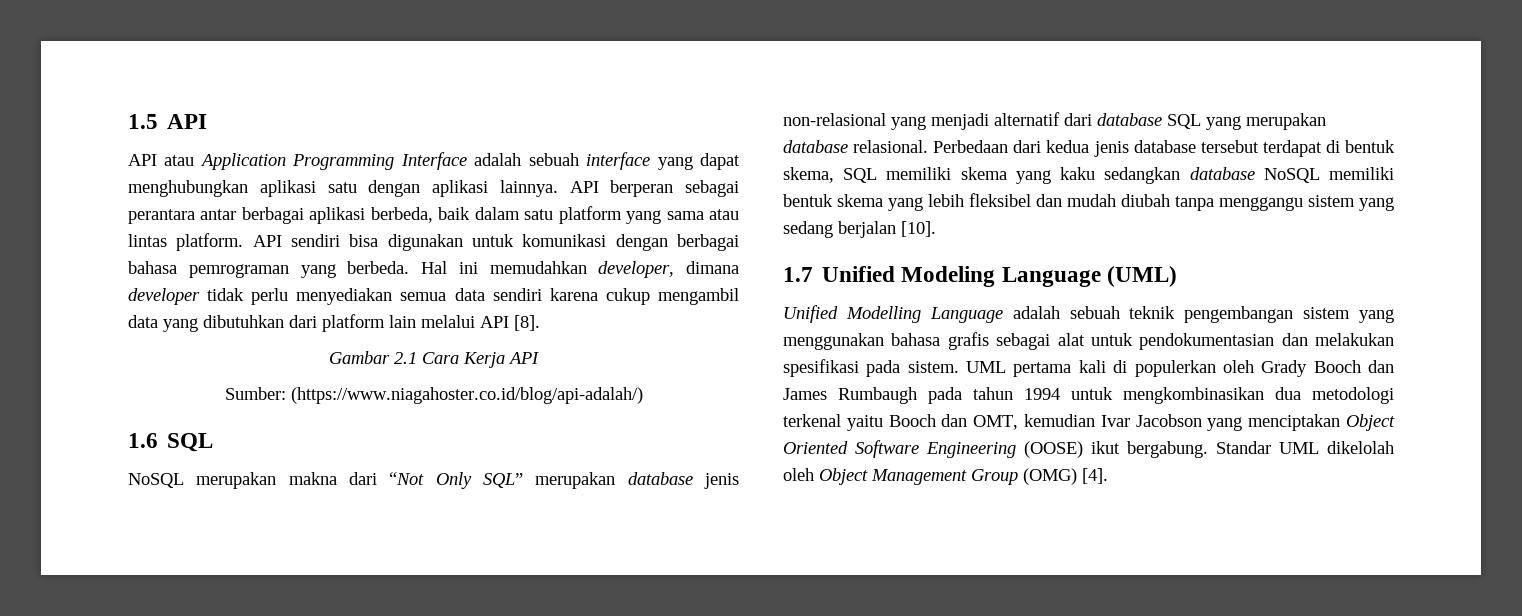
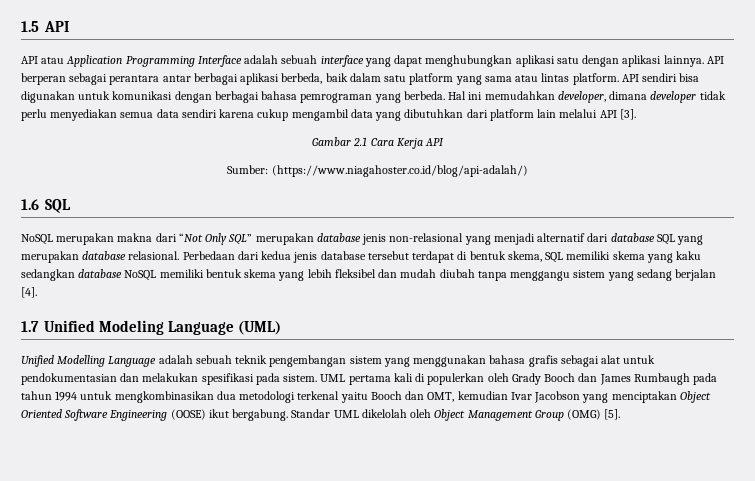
- Hal ini memudahkan developer, dimana developer tidak perlu menyediakan semua data sendiri karena cukup mengambil data yang dibutuhkan dari platform lain melalui API [8].
+ Hal ini memudahkan developer, dimana developer tidak perlu menyediakan semua data sendiri karena cukup mengambil data yang dibutuhkan dari platform lain melalui API [3].
- Perbedaan dari kedua jenis database tersebut terdapat di bentuk skema, SQL memiliki skema yang kaku sedangkan database NoSQL memiliki bentuk skema yang lebih fleksibel dan mudah diubah tanpa menggangu sistem yang sedang berjalan [10].
+ Perbedaan dari kedua jenis database tersebut terdapat di bentuk skema, SQL memiliki skema yang kaku sedangkan database NoSQL memiliki bentuk skema yang lebih fleksibel dan mudah diubah tanpa menggangu sistem yang sedang berjalan [4].
- Standar UML dikelolah oleh Object Management Group (OMG) [4].
+ Standar UML dikelolah oleh Object Management Group (OMG) [5].

